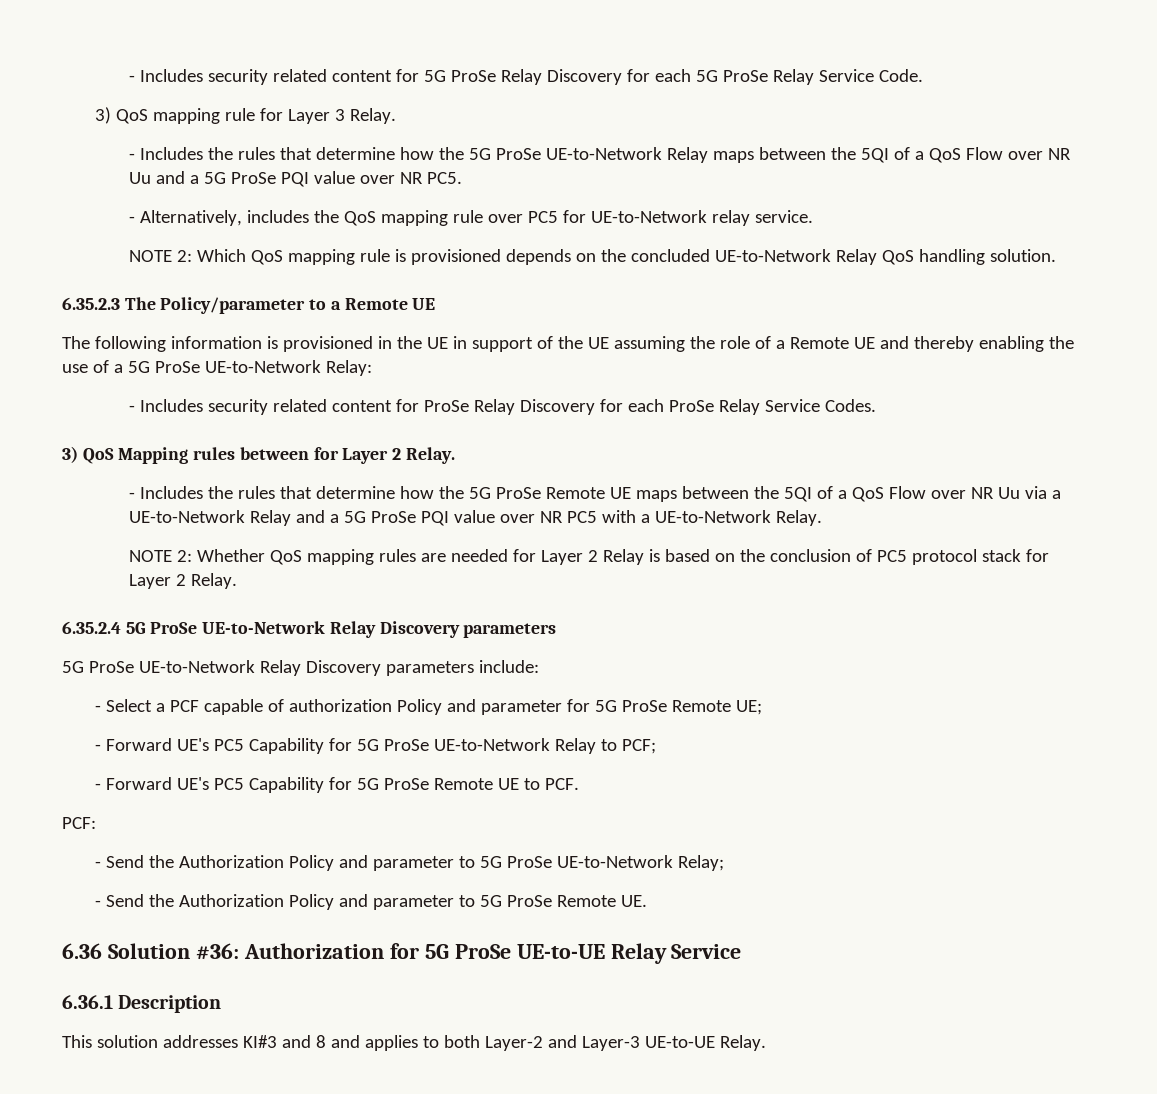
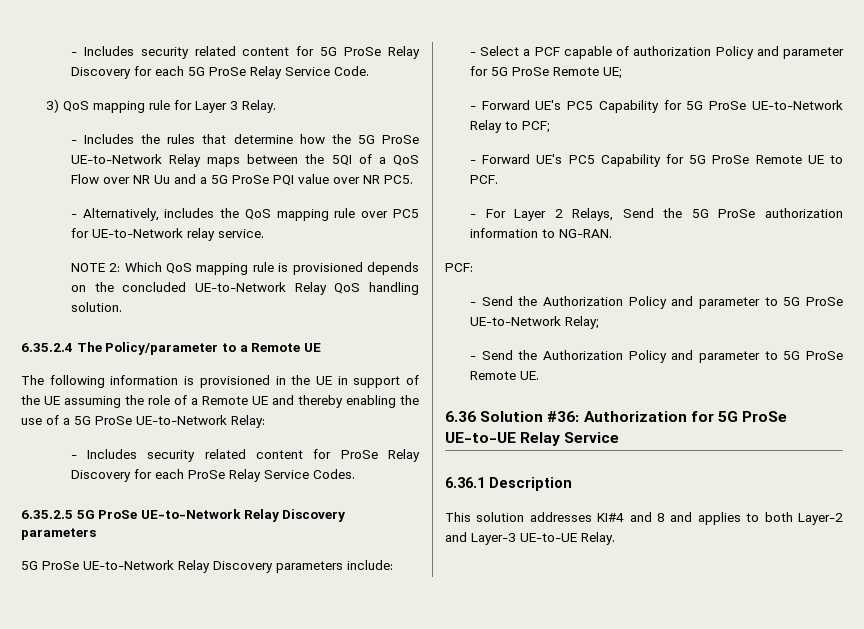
- 6.35.2.3 The Policy/parameter to a Remote UE
+ 6.35.2.4 The Policy/parameter to a Remote UE
- 3) QoS Mapping rules between for Layer 2 Relay.
- - Includes the rules that determine how the 5G ProSe Remote UE maps between the 5QI of a QoS Flow over NR Uu via a UE-to-Network Relay and a 5G ProSe PQI value over NR PC5 with a UE-to-Network Relay.
- NOTE 2: Whether QoS mapping rules are needed for Layer 2 Relay is based on the conclusion of PC5 protocol stack for Layer 2 Relay.
- 6.35.2.4 5G ProSe UE-to-Network Relay Discovery parameters
+ 6.35.2.5 5G ProSe UE-to-Network Relay Discovery parameters
+ - For Layer 2 Relays, Send the 5G ProSe authorization information to NG-RAN.
- This solution addresses KI#3 and 8 and applies to both Layer-2 and Layer-3 UE-to-UE Relay.
+ This solution addresses KI#4 and 8 and applies to both Layer-2 and Layer-3 UE-to-UE Relay.

